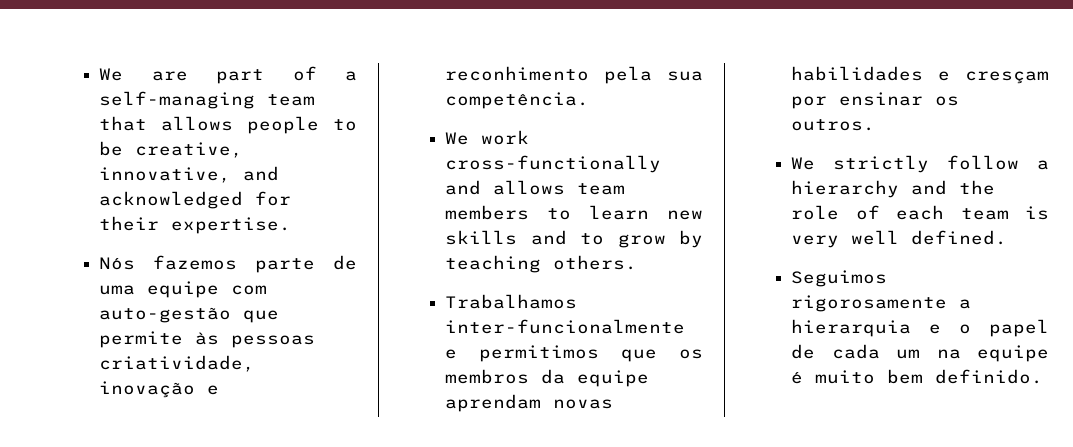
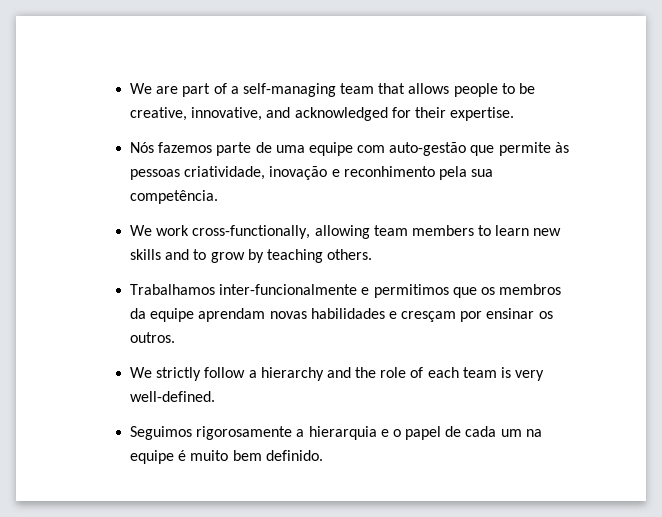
- We work cross-functionally and allows team members to learn new skills and to grow by teaching others.
+ We work cross-functionally, allowing team members to learn new skills and to grow by teaching others.
- We strictly follow a hierarchy and the role of each team is very well defined.
+ We strictly follow a hierarchy and the role of each team is very well-defined.

